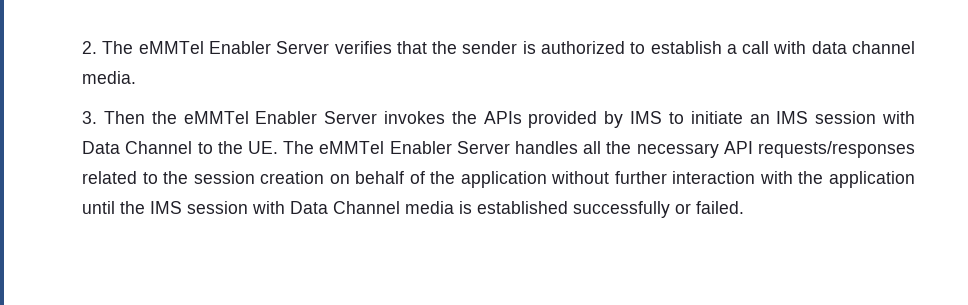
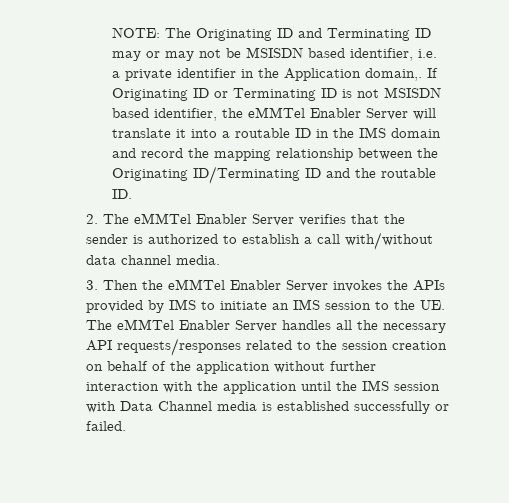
+ NOTE: The Originating ID and Terminating ID may or may not be MSISDN based identifier, i.e. a private identifier in the Application domain,. If Originating ID or Terminating ID is not MSISDN based identifier, the eMMTel Enabler Server will translate it into a routable ID in the IMS domain and record the mapping relationship between the Originating ID/Terminating ID and the routable ID.
- 2. The eMMTel Enabler Server verifies that the sender is authorized to establish a call with data channel media.
+ 2. The eMMTel Enabler Server verifies that the sender is authorized to establish a call with/without data channel media.
- 3. Then the eMMTel Enabler Server invokes the APIs provided by IMS to initiate an IMS session with Data Channel to the UE. The eMMTel Enabler Server handles all the necessary API requests/responses related to the session creation on behalf of the application without further interaction with the application until the IMS session with Data Channel media is established successfully or failed.
+ 3. Then the eMMTel Enabler Server invokes the APIs provided by IMS to initiate an IMS session to the UE. The eMMTel Enabler Server handles all the necessary API requests/responses related to the session creation on behalf of the application without further interaction with the application until the IMS session with Data Channel media is established successfully or failed.

